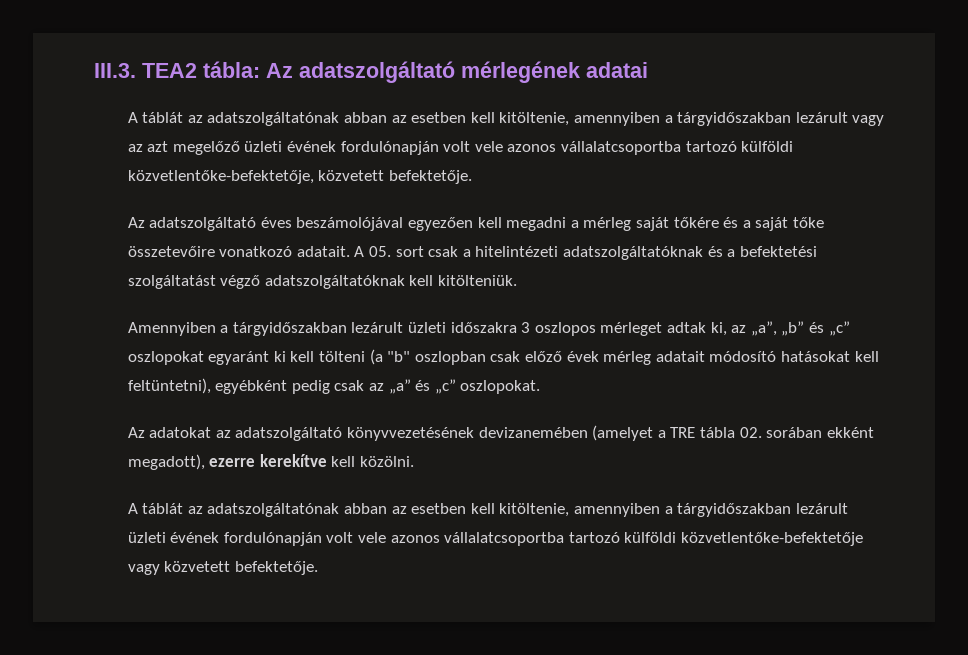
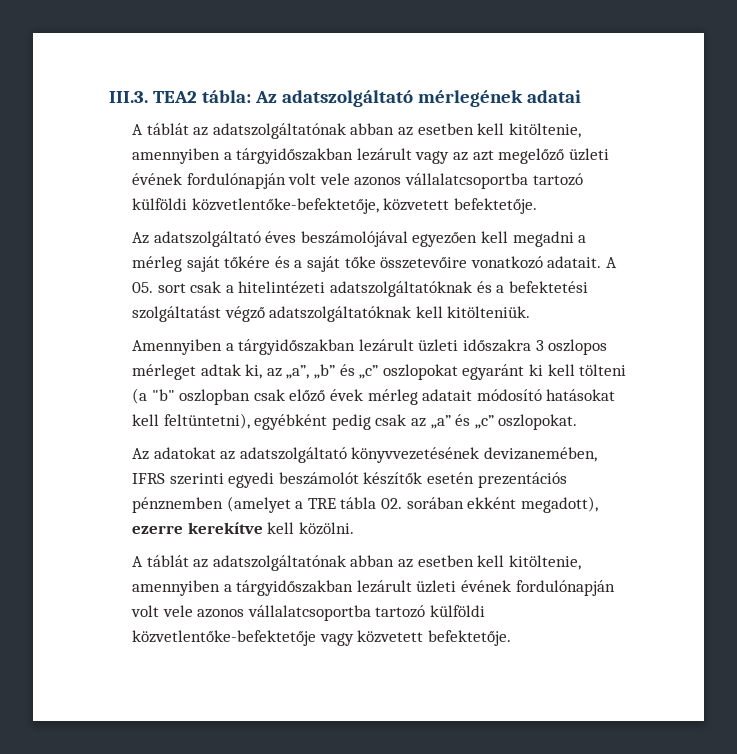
- Az adatokat az adatszolgáltató könyvvezetésének devizanemében (amelyet a TRE tábla 02. sorában ekként megadott), ezerre kerekítve kell közölni.
+ Az adatokat az adatszolgáltató könyvvezetésének devizanemében, IFRS szerinti egyedi beszámolót készítők esetén prezentációs pénznemben (amelyet a TRE tábla 02. sorában ekként megadott), ezerre kerekítve kell közölni.

